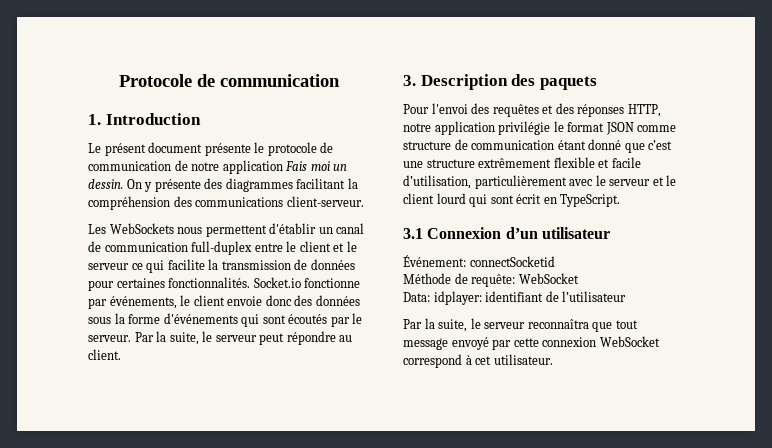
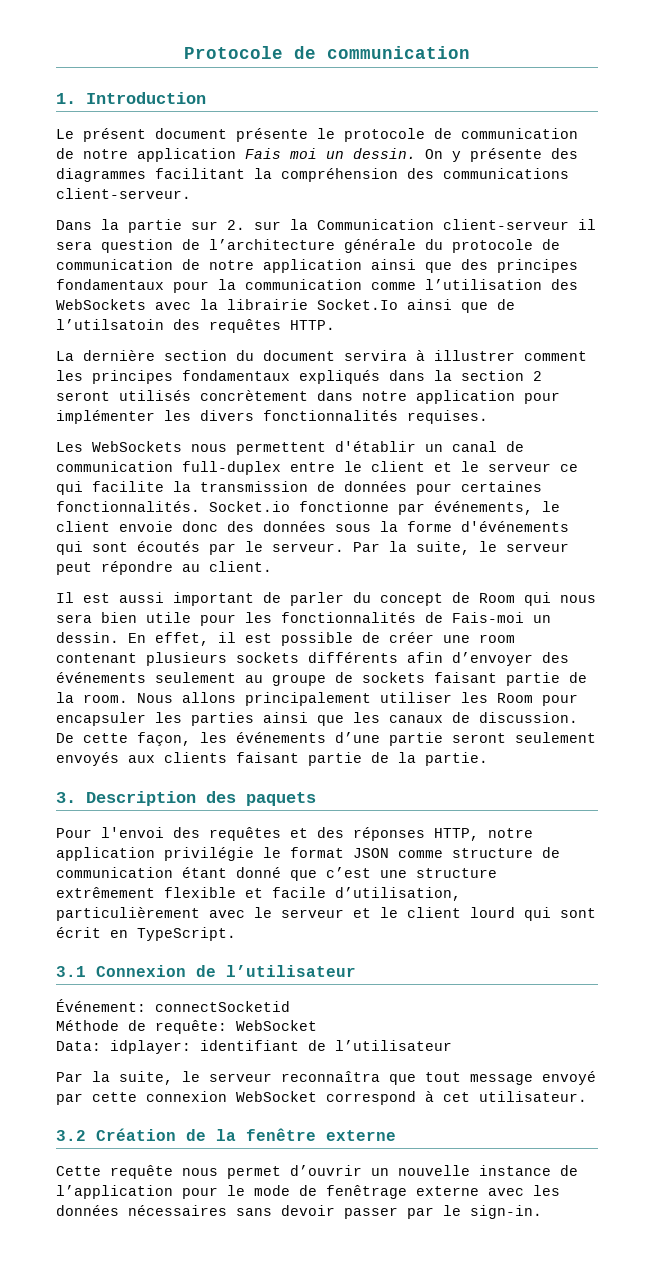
+ Dans la partie sur 2. sur la Communication client-serveur il sera question de l’architecture générale du protocole de communication de notre application ainsi que des principes fondamentaux pour la communication comme l’utilisation des WebSockets avec la librairie Socket.Io ainsi que de l’utilsatoin des requêtes HTTP.
+ La dernière section du document servira à illustrer comment les principes fondamentaux expliqués dans la section 2 seront utilisés concrètement dans notre application pour implémenter les divers fonctionnalités requises.
+ Il est aussi important de parler du concept de Room qui nous sera bien utile pour les fonctionnalités de Fais-moi un dessin. En effet, il est possible de créer une room contenant plusieurs sockets différents afin d’envoyer des événements seulement au groupe de sockets faisant partie de la room. Nous allons principalement utiliser les Room pour encapsuler les parties ainsi que les canaux de discussion. De cette façon, les événements d’une partie seront seulement envoyés aux clients faisant partie de la partie.
- 3.1 Connexion d’un utilisateur
+ 3.1 Connexion de l’utilisateur
+ 3.2 Création de la fenêtre externe
+ Cette requête nous permet d’ouvrir un nouvelle instance de l’application pour le mode de fenêtrage externe avec les données nécessaires sans devoir passer par le sign-in.

